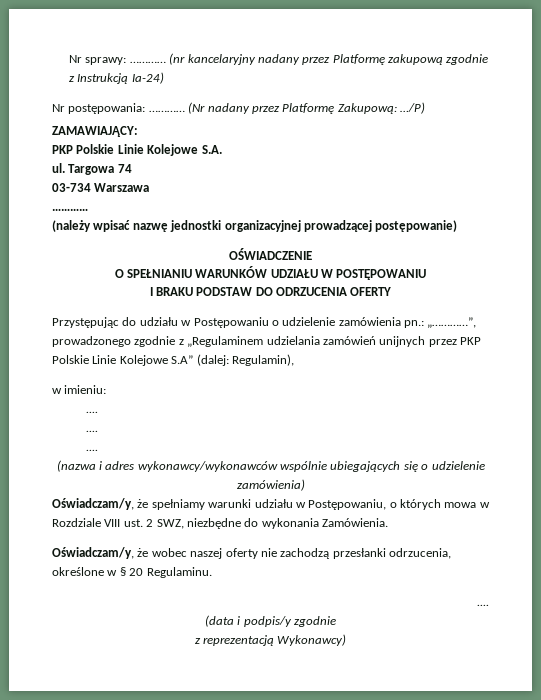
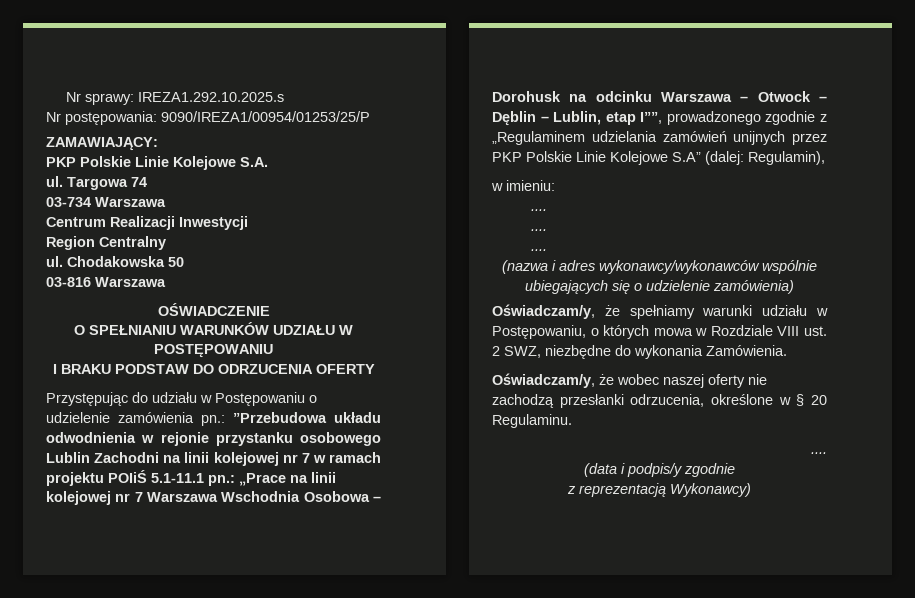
- Nr sprawy: ………… (nr kancelaryjny nadany przez Platformę zakupową zgodnie z Instrukcją Ia-24)
- Nr postępowania: ………… (Nr nadany przez Platformę Zakupową: …/P)
+ Nr sprawy: IREZA1.292.10.2025.s
+ Nr postępowania: 9090/IREZA1/00954/01253/25/P
  03-734 Warszawa
- …………
- (należy wpisać nazwę jednostki organizacyjnej prowadzącej postępowanie)
+ Centrum Realizacji Inwestycji
+ Region Centralny
+ ul. Chodakowska 50
+ 03-816 Warszawa
- Przystępując do udziału w Postępowaniu o udzielenie zamówienia pn.: „…………”, prowadzonego zgodnie z „Regulaminem udzielania zamówień unijnych przez PKP Polskie Linie Kolejowe S.A” (dalej: Regulamin),
+ Przystępując do udziału w Postępowaniu o udzielenie zamówienia pn.: ”Przebudowa układu odwodnienia w rejonie przystanku osobowego Lublin Zachodni na linii kolejowej nr 7 w ramach projektu POIiŚ 5.1-11.1 pn.: „Prace na linii kolejowej nr 7 Warszawa Wschodnia Osobowa – Dorohusk na odcinku Warszawa – Otwock – Dęblin – Lublin, etap I””, prowadzonego zgodnie z „Regulaminem udzielania zamówień unijnych przez PKP Polskie Linie Kolejowe S.A” (dalej: Regulamin),

